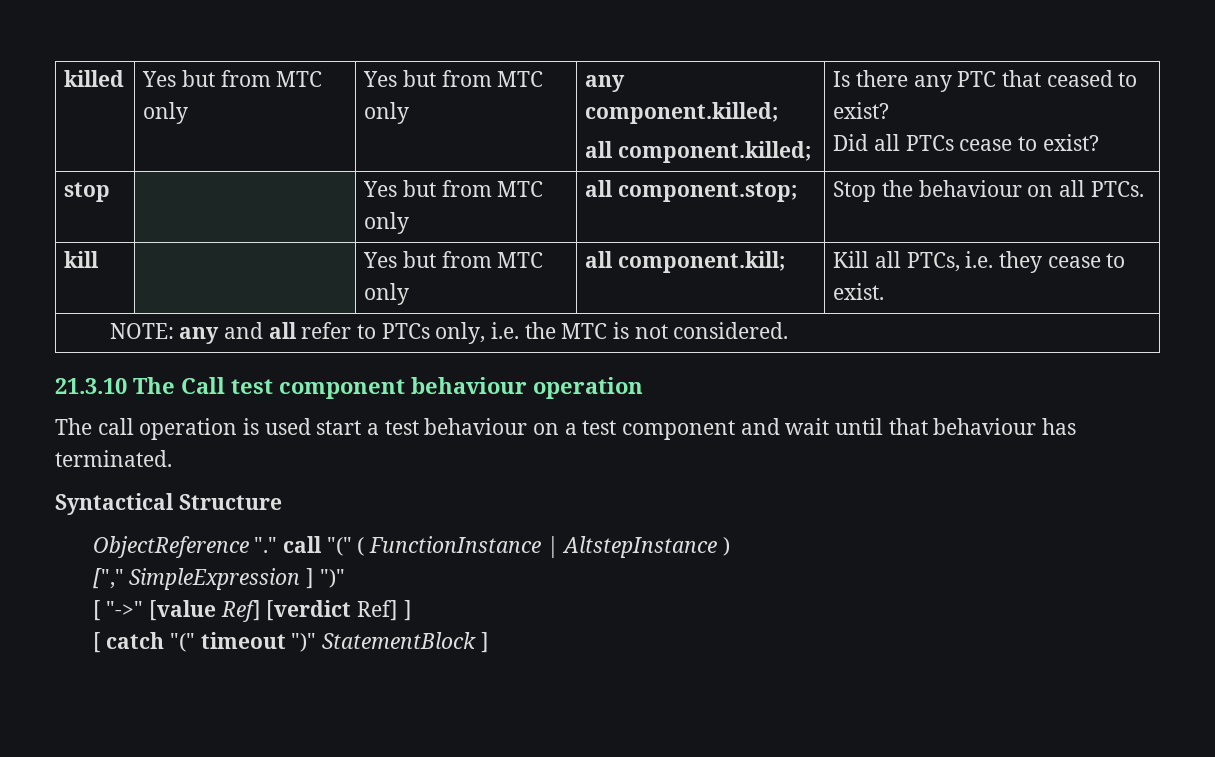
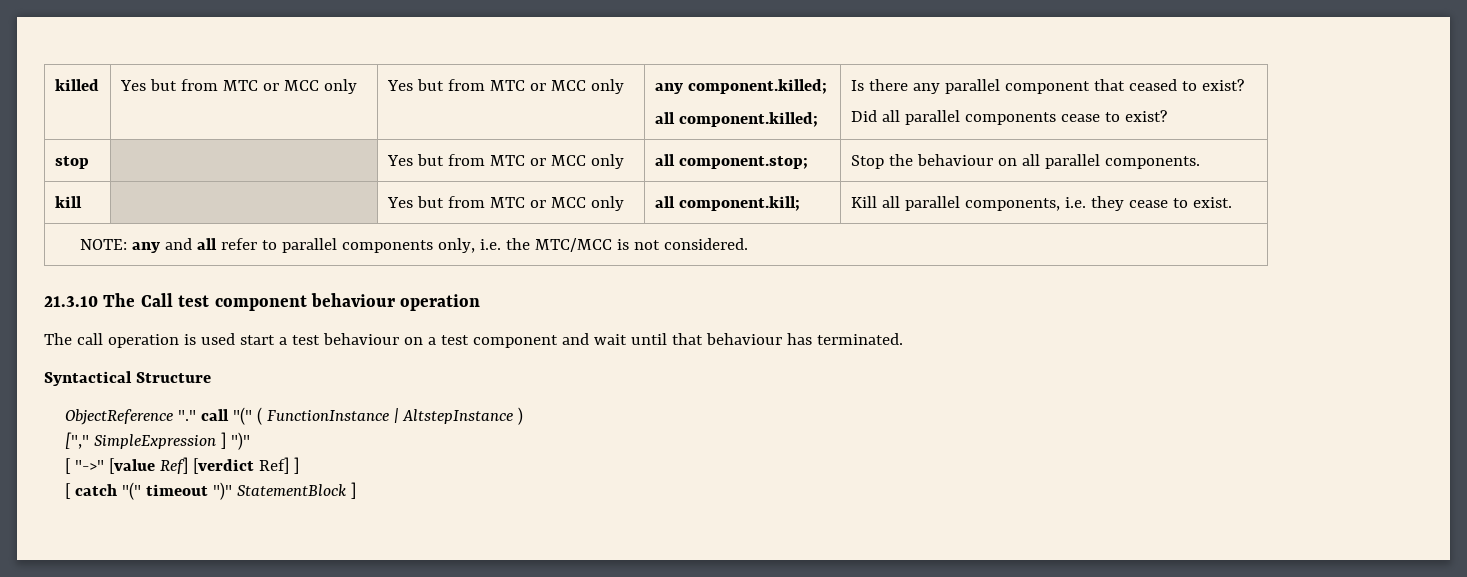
- killed | Yes but from MTC only | Yes but from MTC only | any component.killed;
- all component.killed; | Is there any PTC that ceased to exist?
- Did all PTCs cease to exist?
+ killed | Yes but from MTC or MCC only | Yes but from MTC or MCC only | any component.killed;
+ all component.killed; | Is there any parallel component that ceased to exist?
+ Did all parallel components cease to exist?
- stop | | Yes but from MTC only | all component.stop; | Stop the behaviour on all PTCs.
+ stop | | Yes but from MTC or MCC only | all component.stop; | Stop the behaviour on all parallel components.
- kill | | Yes but from MTC only | all component.kill; | Kill all PTCs, i.e. they cease to exist.
+ kill | | Yes but from MTC or MCC only | all component.kill; | Kill all parallel components, i.e. they cease to exist.
- NOTE: any and all refer to PTCs only, i.e. the MTC is not considered.
+ NOTE: any and all refer to parallel components only, i.e. the MTC/MCC is not considered.

